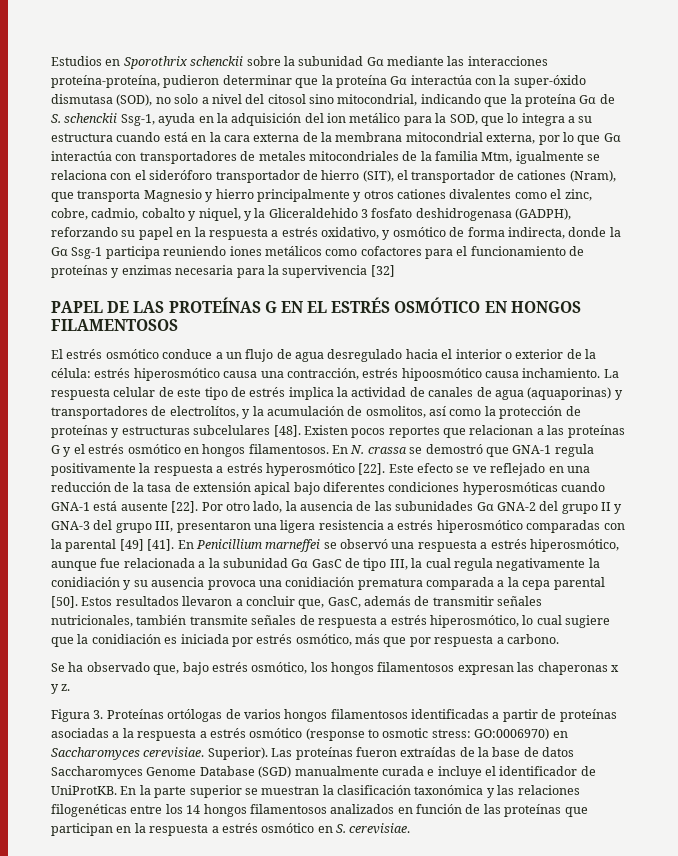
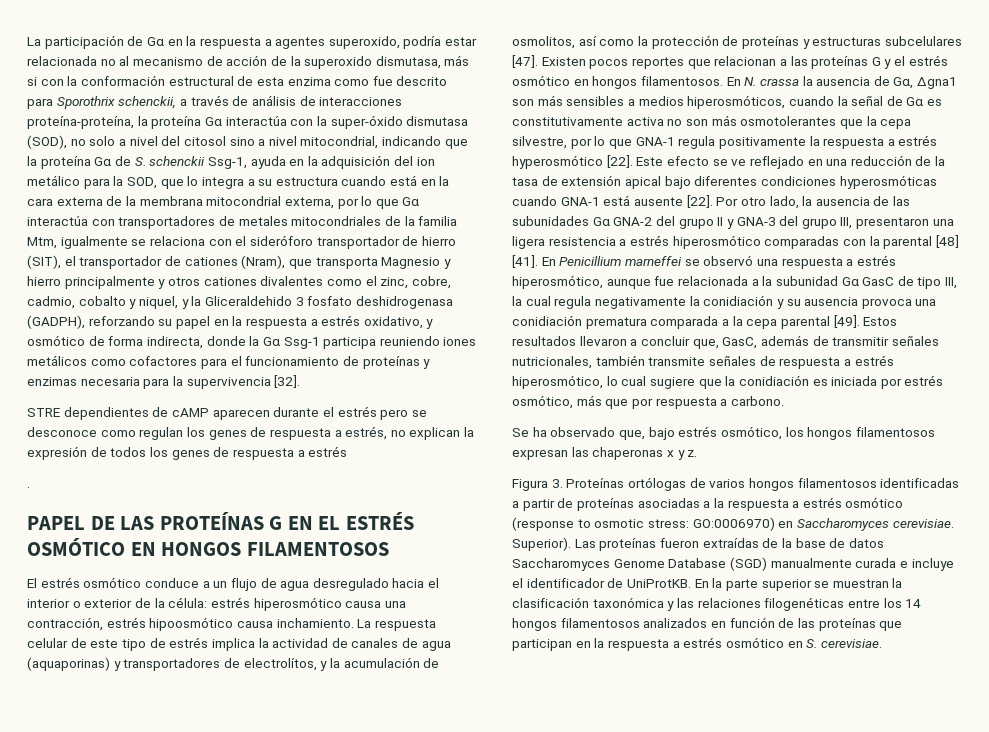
- Estudios en Sporothrix schenckii sobre la subunidad Gα mediante las interacciones proteína-proteína, pudieron determinar que la proteína Gα interactúa con la super-óxido dismutasa (SOD), no solo a nivel del citosol sino mitocondrial, indicando que la proteína Gα de S. schenckii Ssg-1, ayuda en la adquisición del ion metálico para la SOD, que lo integra a su estructura cuando está en la cara externa de la membrana mitocondrial externa, por lo que Gα interactúa con transportadores de metales mitocondriales de la familia Mtm, igualmente se relaciona con el sideróforo transportador de hierro (SIT), el transportador de cationes (Nram), que transporta Magnesio y hierro principalmente y otros cationes divalentes como el zinc, cobre, cadmio, cobalto y niquel, y la Gliceraldehido 3 fosfato deshidrogenasa (GADPH), reforzando su papel en la respuesta a estrés oxidativo, y osmótico de forma indirecta, donde la Gα Ssg-1 participa reuniendo iones metálicos como cofactores para el funcionamiento de proteínas y enzimas necesaria para la supervivencia [32]
+ La participación de Gα en la respuesta a agentes superoxido, podría estar relacionada no al mecanismo de acción de la superoxido dismutasa, más si con la conformación estructural de esta enzima como fue descrito para Sporothrix schenckii, a través de análisis de interacciones proteína-proteína, la proteína Gα interactúa con la super-óxido dismutasa (SOD), no solo a nivel del citosol sino a nivel mitocondrial, indicando que la proteína Gα de S. schenckii Ssg-1, ayuda en la adquisición del ion metálico para la SOD, que lo integra a su estructura cuando está en la cara externa de la membrana mitocondrial externa, por lo que Gα interactúa con transportadores de metales mitocondriales de la familia Mtm, igualmente se relaciona con el sideróforo transportador de hierro (SIT), el transportador de cationes (Nram), que transporta Magnesio y hierro principalmente y otros cationes divalentes como el zinc, cobre, cadmio, cobalto y niquel, y la Gliceraldehido 3 fosfato deshidrogenasa (GADPH), reforzando su papel en la respuesta a estrés oxidativo, y osmótico de forma indirecta, donde la Gα Ssg-1 participa reuniendo iones metálicos como cofactores para el funcionamiento de proteínas y enzimas necesaria para la supervivencia [32].
+ STRE dependientes de cAMP aparecen durante el estrés pero se desconoce como regulan los genes de respuesta a estrés, no explican la expresión de todos los genes de respuesta a estrés
+ .
- La respuesta celular de este tipo de estrés implica la actividad de canales de agua (aquaporinas) y transportadores de electrolítos, y la acumulación de osmolitos, así como la protección de proteínas y estructuras subcelulares [48].
+ La respuesta celular de este tipo de estrés implica la actividad de canales de agua (aquaporinas) y transportadores de electrolítos, y la acumulación de osmolitos, así como la protección de proteínas y estructuras subcelulares [47].
- En N. crassa se demostró que GNA-1 regula positivamente la respuesta a estrés hyperosmótico [22].
+ En N. crassa la ausencia de Gα, Δgna1 son más sensibles a medios hiperosmóticos, cuando la señal de Gα es constitutivamente activa no son más osmotolerantes que la cepa silvestre, por lo que GNA-1 regula positivamente la respuesta a estrés hyperosmótico [22].
- Por otro lado, la ausencia de las subunidades Gα GNA-2 del grupo II y GNA-3 del grupo III, presentaron una ligera resistencia a estrés hiperosmótico comparadas con la parental [49] [41].
+ Por otro lado, la ausencia de las subunidades Gα GNA-2 del grupo II y GNA-3 del grupo III, presentaron una ligera resistencia a estrés hiperosmótico comparadas con la parental [48] [41].
- En Penicillium marneffei se observó una respuesta a estrés hiperosmótico, aunque fue relacionada a la subunidad Gα GasC de tipo III, la cual regula negativamente la conidiación y su ausencia provoca una conidiación prematura comparada a la cepa parental [50].
+ En Penicillium marneffei se observó una respuesta a estrés hiperosmótico, aunque fue relacionada a la subunidad Gα GasC de tipo III, la cual regula negativamente la conidiación y su ausencia provoca una conidiación prematura comparada a la cepa parental [49].

